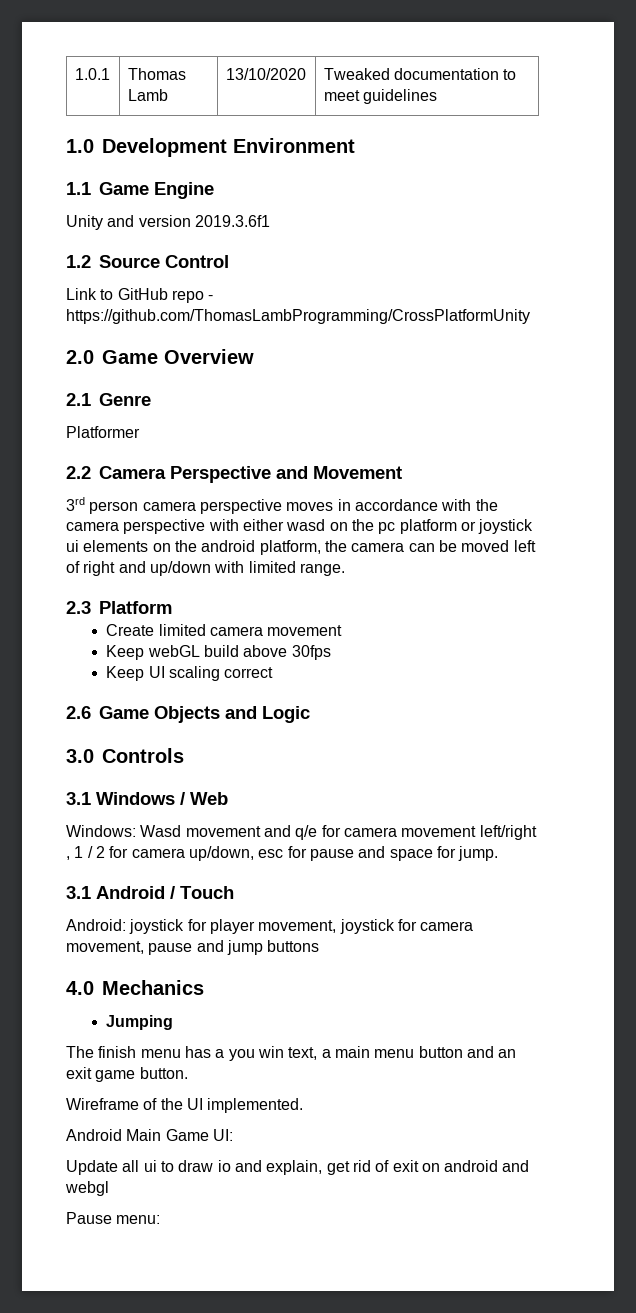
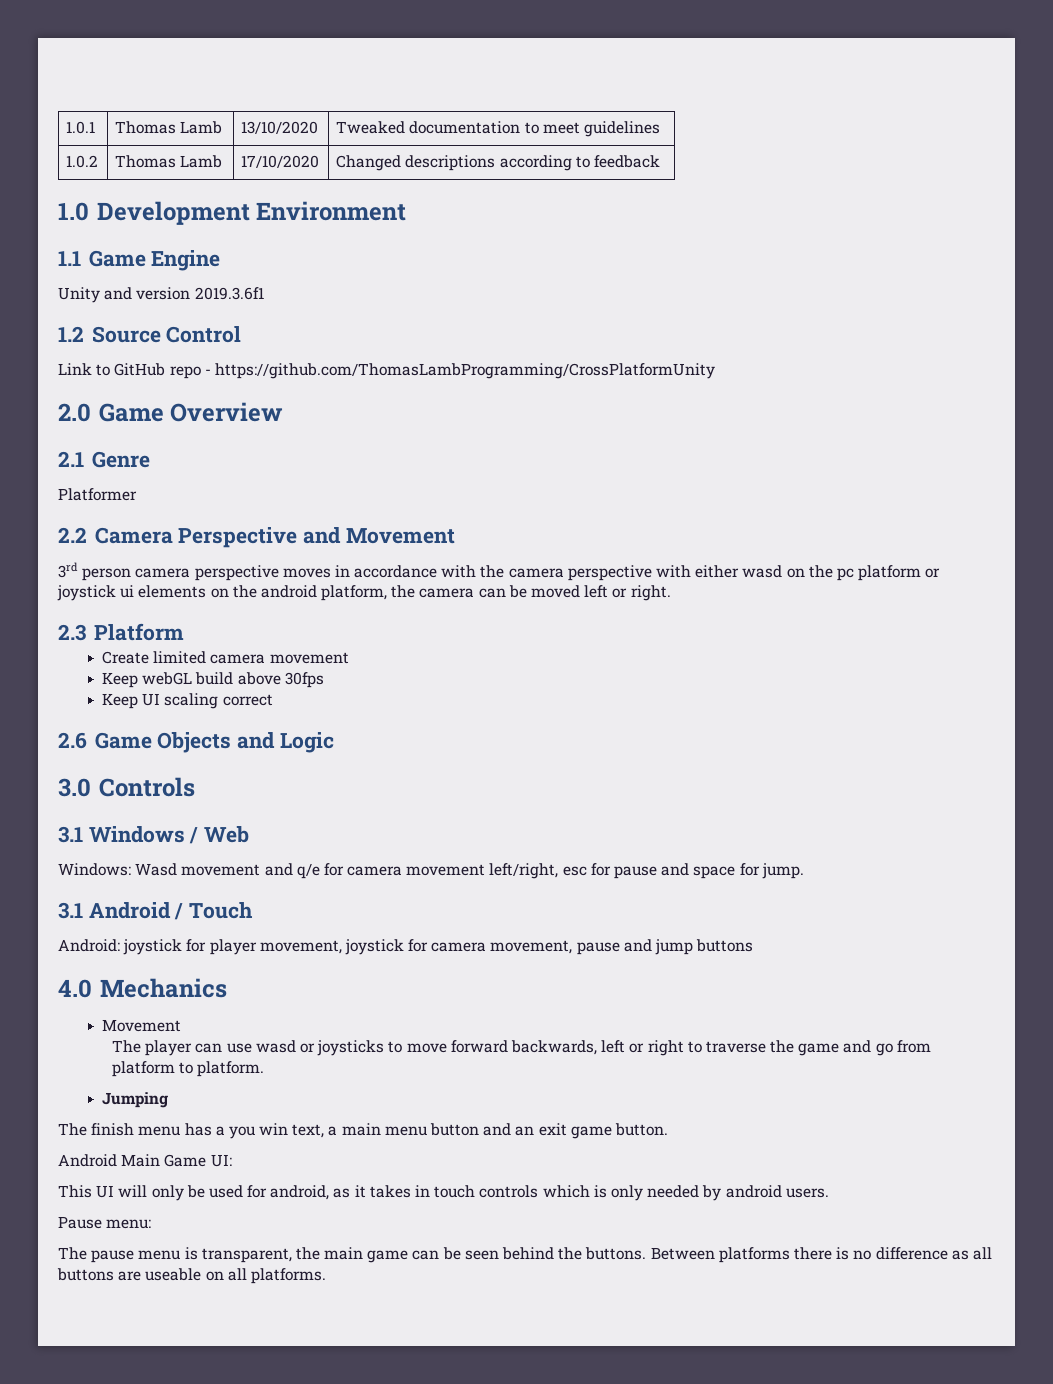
+ 1.0.2 | Thomas Lamb | 17/10/2020 | Changed descriptions according to feedback
- 3rd person camera perspective moves in accordance with the camera perspective with either wasd on the pc platform or joystick ui elements on the android platform, the camera can be moved left of right and up/down with limited range.
+ 3rd person camera perspective moves in accordance with the camera perspective with either wasd on the pc platform or joystick ui elements on the android platform, the camera can be moved left or right.
- Windows: Wasd movement and q/e for camera movement left/right , 1 / 2 for camera up/down, esc for pause and space for jump.
+ Windows: Wasd movement and q/e for camera movement left/right, esc for pause and space for jump.
  4.0 Mechanics
+ Movement
+ The player can use wasd or joysticks to move forward backwards, left or right to traverse the game and go from platform to platform.
- Wireframe of the UI implemented.
- Update all ui to draw io and explain, get rid of exit on android and webgl
+ This UI will only be used for android, as it takes in touch controls which is only needed by android users.
  Pause menu:
+ The pause menu is transparent, the main game can be seen behind the buttons. Between platforms there is no difference as all buttons are useable on all platforms.

